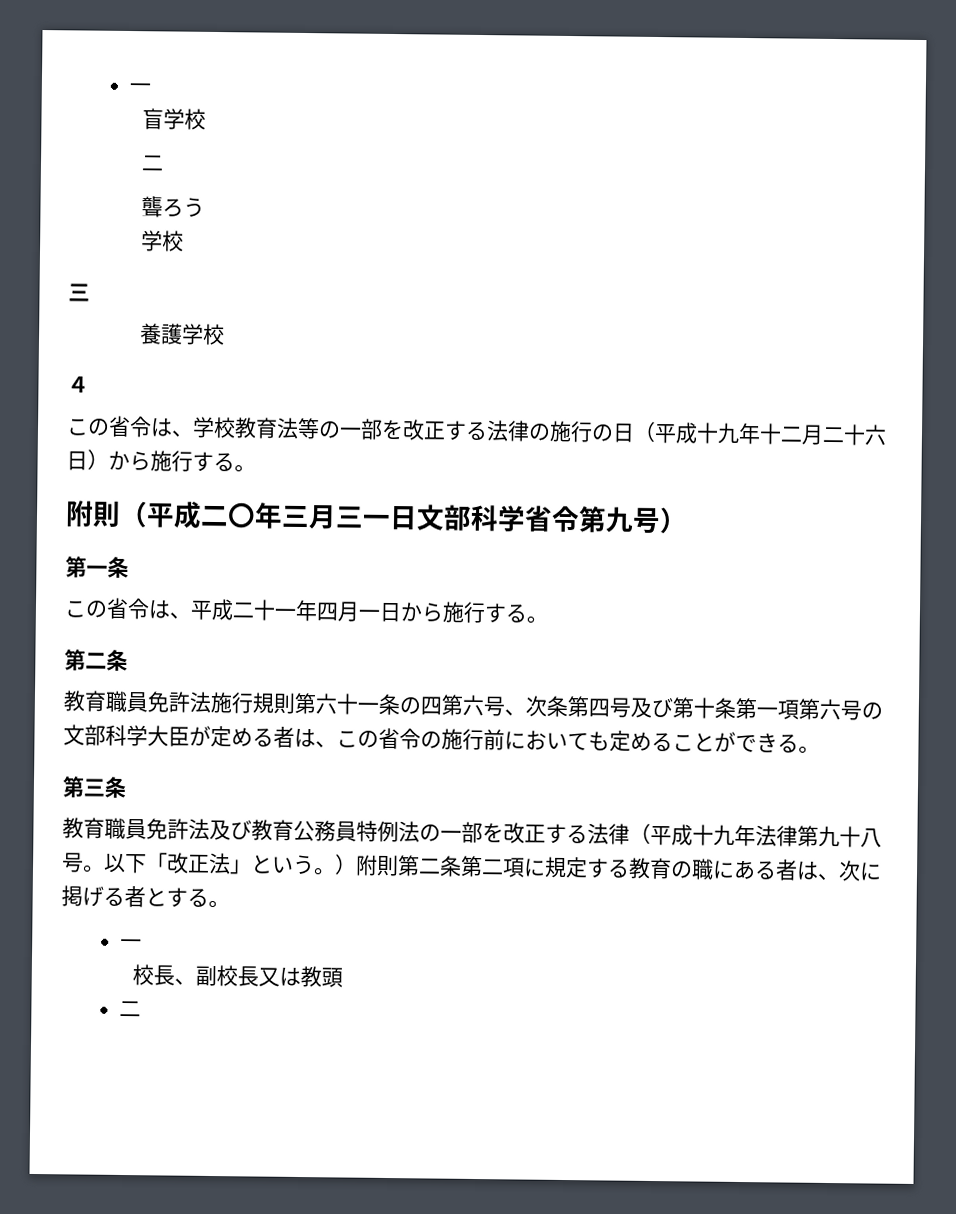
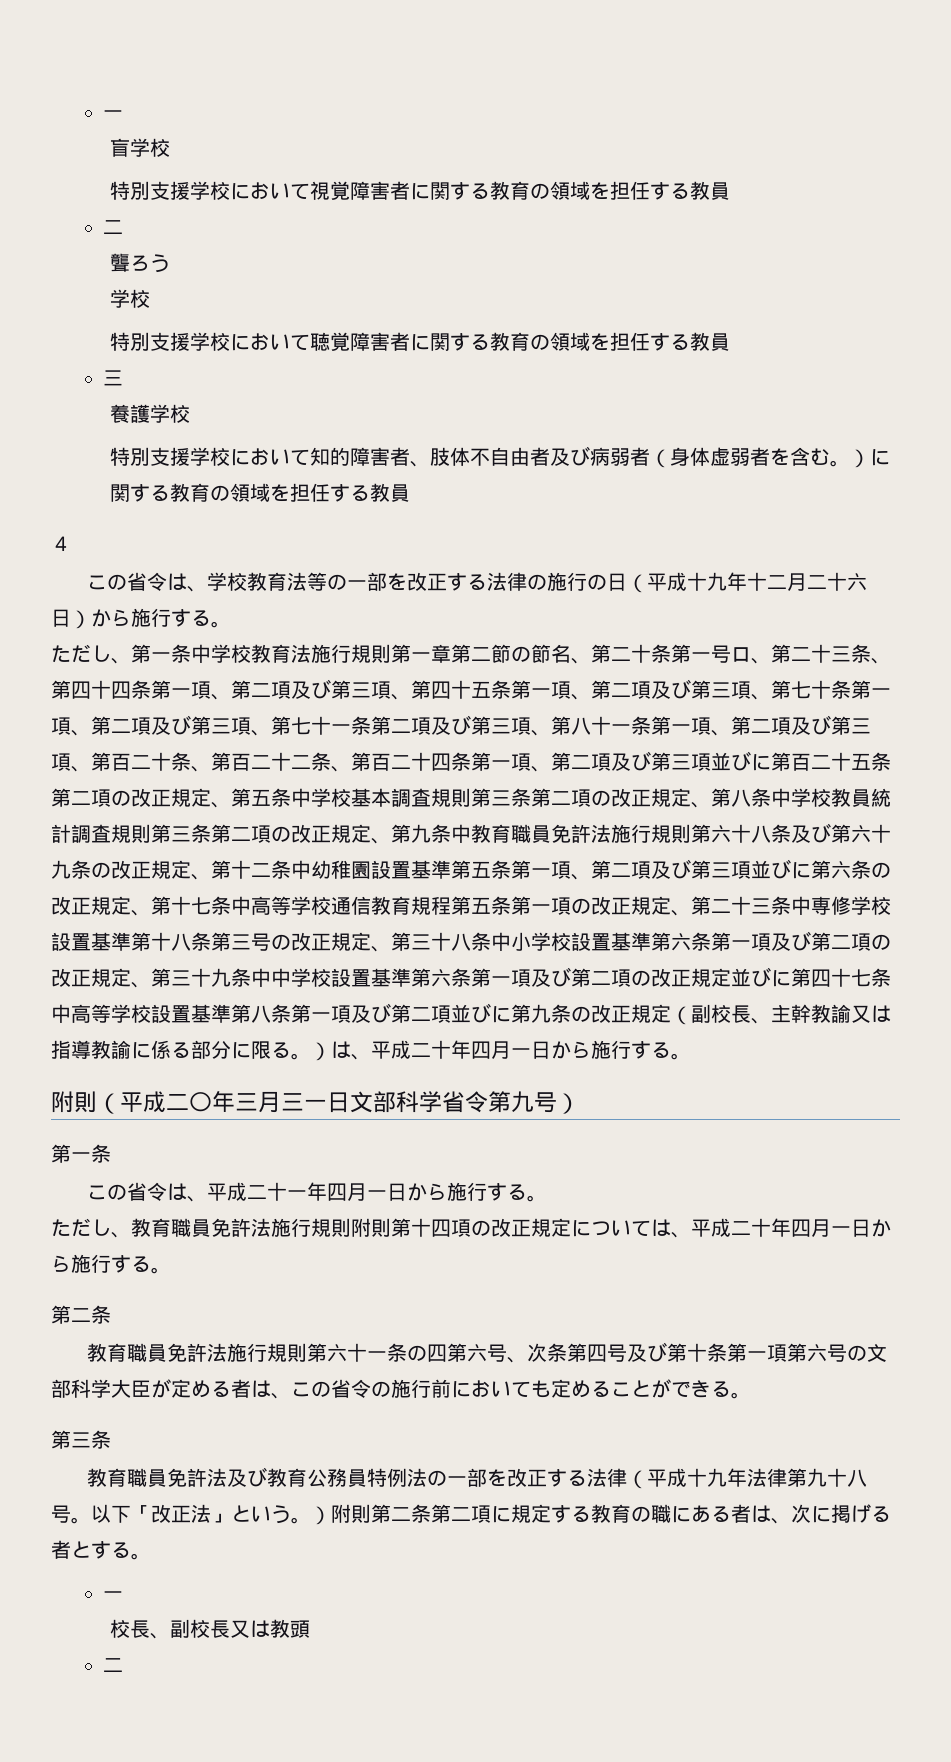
  盲学校
+ 特別支援学校において視覚障害者に関する教育の領域を担任する教員
  二
  聾ろう
  学校
+ 特別支援学校において聴覚障害者に関する教育の領域を担任する教員
  三
  養護学校
+ 特別支援学校において知的障害者、肢体不自由者及び病弱者（身体虚弱者を含む。）に関する教育の領域を担任する教員
+ ただし、第一条中学校教育法施行規則第一章第二節の節名、第二十条第一号ロ、第二十三条、第四十四条第一項、第二項及び第三項、第四十五条第一項、第二項及び第三項、第七十条第一項、第二項及び第三項、第七十一条第二項及び第三項、第八十一条第一項、第二項及び第三項、第百二十条、第百二十二条、第百二十四条第一項、第二項及び第三項並びに第百二十五条第二項の改正規定、第五条中学校基本調査規則第三条第二項の改正規定、第八条中学校教員統計調査規則第三条第二項の改正規定、第九条中教育職員免許法施行規則第六十八条及び第六十九条の改正規定、第十二条中幼稚園設置基準第五条第一項、第二項及び第三項並びに第六条の改正規定、第十七条中高等学校通信教育規程第五条第一項の改正規定、第二十三条中専修学校設置基準第十八条第三号の改正規定、第三十八条中小学校設置基準第六条第一項及び第二項の改正規定、第三十九条中中学校設置基準第六条第一項及び第二項の改正規定並びに第四十七条中高等学校設置基準第八条第一項及び第二項並びに第九条の改正規定（副校長、主幹教諭又は指導教諭に係る部分に限る。）は、平成二十年四月一日から施行する。
+ ただし、教育職員免許法施行規則附則第十四項の改正規定については、平成二十年四月一日から施行する。

